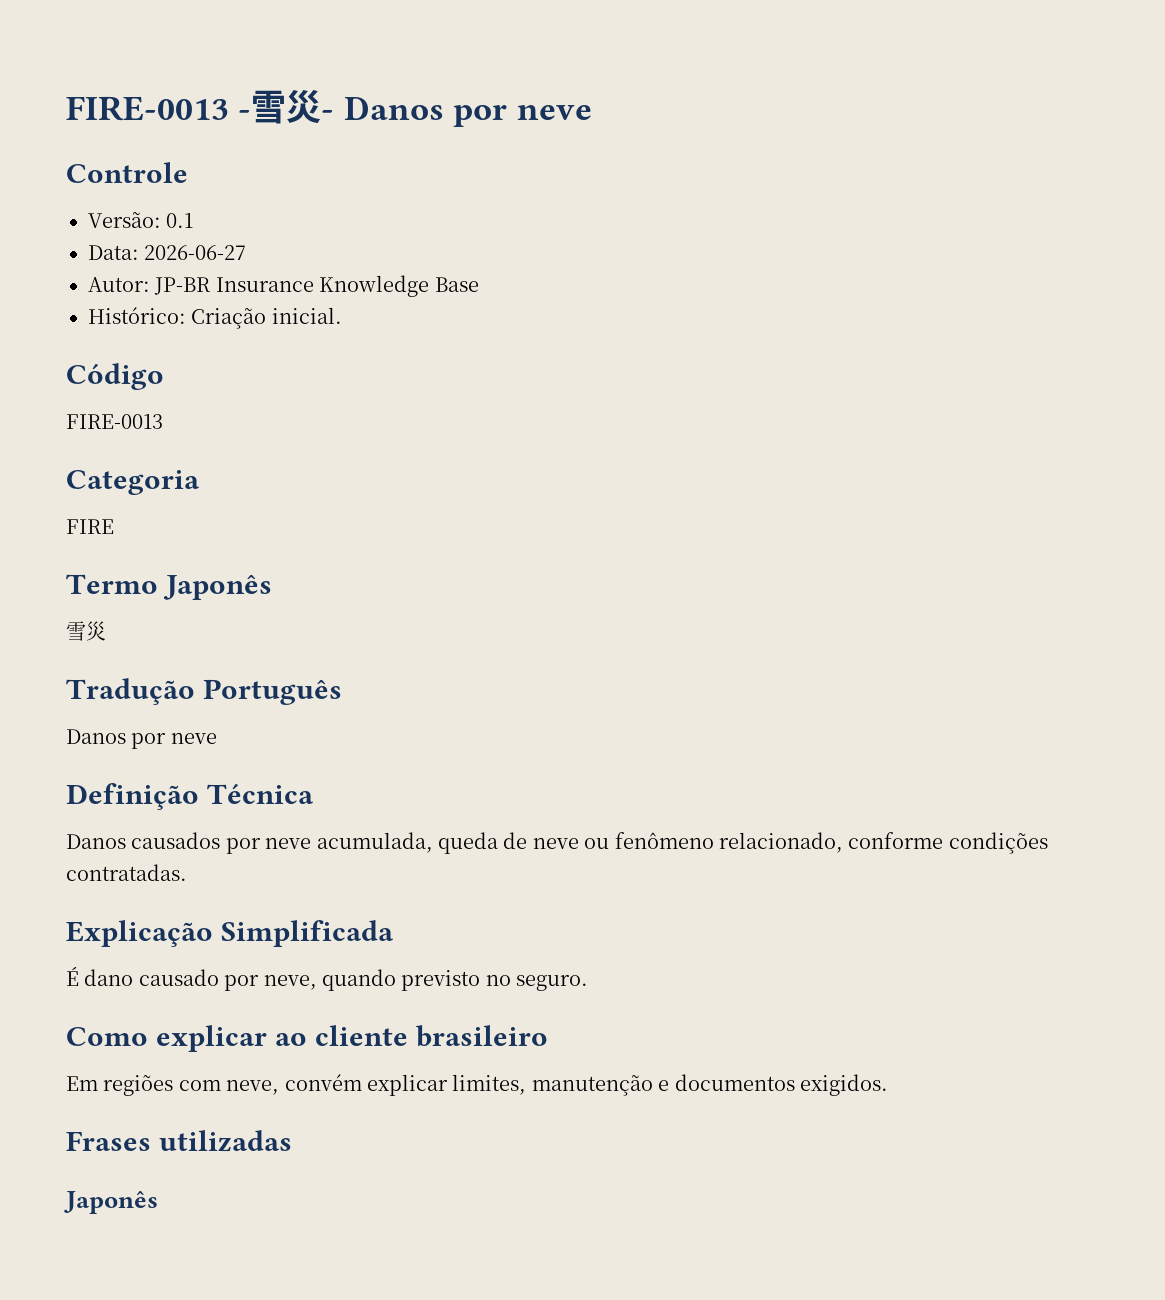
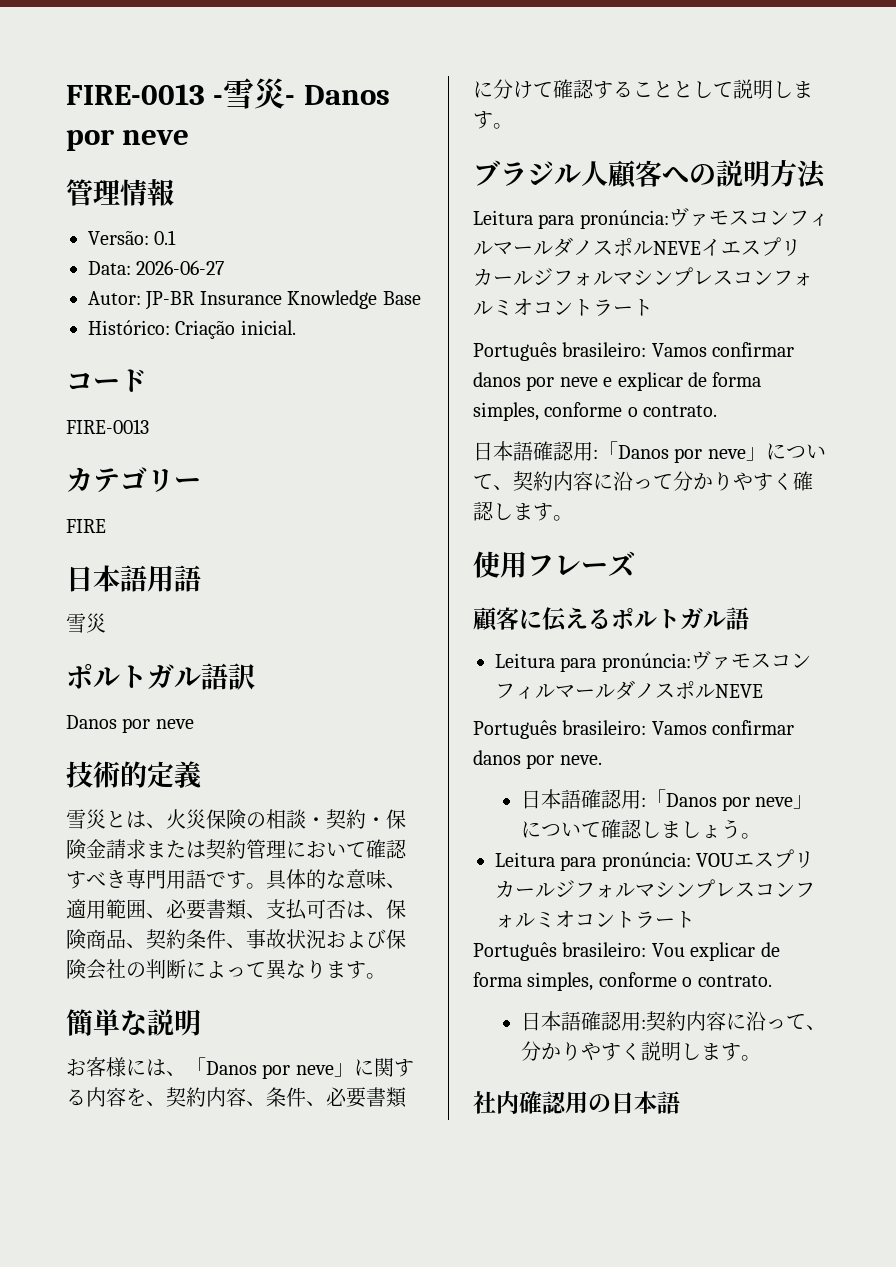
- Controle
+ 管理情報
- Código
+ コード
- Categoria
+ カテゴリー
- Termo Japonês
+ 日本語用語
- Tradução Português
+ ポルトガル語訳
  Danos por neve
- Definição Técnica
- Danos causados por neve acumulada, queda de neve ou fenômeno relacionado, conforme condições contratadas.
- Explicação Simplificada
- É dano causado por neve, quando previsto no seguro.
- Como explicar ao cliente brasileiro
- Em regiões com neve, convém explicar limites, manutenção e documentos exigidos.
- Frases utilizadas
- Japonês
+ 技術的定義
+ 雪災とは、火災保険の相談・契約・保険金請求または契約管理において確認すべき専門用語です。具体的な意味、適用範囲、必要書類、支払可否は、保険商品、契約条件、事故状況および保険会社の判断によって異なります。
+ 簡単な説明
+ お客様には、「Danos por neve」に関する内容を、契約内容、条件、必要書類に分けて確認することとして説明します。
+ ブラジル人顧客への説明方法
+ Leitura para pronúncia:ヴァモスコンフィルマールダノスポルNEVEイエスプリカールジフォルマシンプレスコンフォルミオコントラート
+ Português brasileiro: Vamos confirmar danos por neve e explicar de forma simples, conforme o contrato.
+ 日本語確認用:「Danos por neve」について、契約内容に沿って分かりやすく確認します。
+ 使用フレーズ
+ 顧客に伝えるポルトガル語
+ Leitura para pronúncia:ヴァモスコンフィルマールダノスポルNEVE
+ Português brasileiro: Vamos confirmar danos por neve.
+ 日本語確認用:「Danos por neve」について確認しましょう。
+ Leitura para pronúncia: VOUエスプリカールジフォルマシンプレスコンフォルミオコントラート
+ Português brasileiro: Vou explicar de forma simples, conforme o contrato.
+ 日本語確認用:契約内容に沿って、分かりやすく説明します。
+ 社内確認用の日本語

